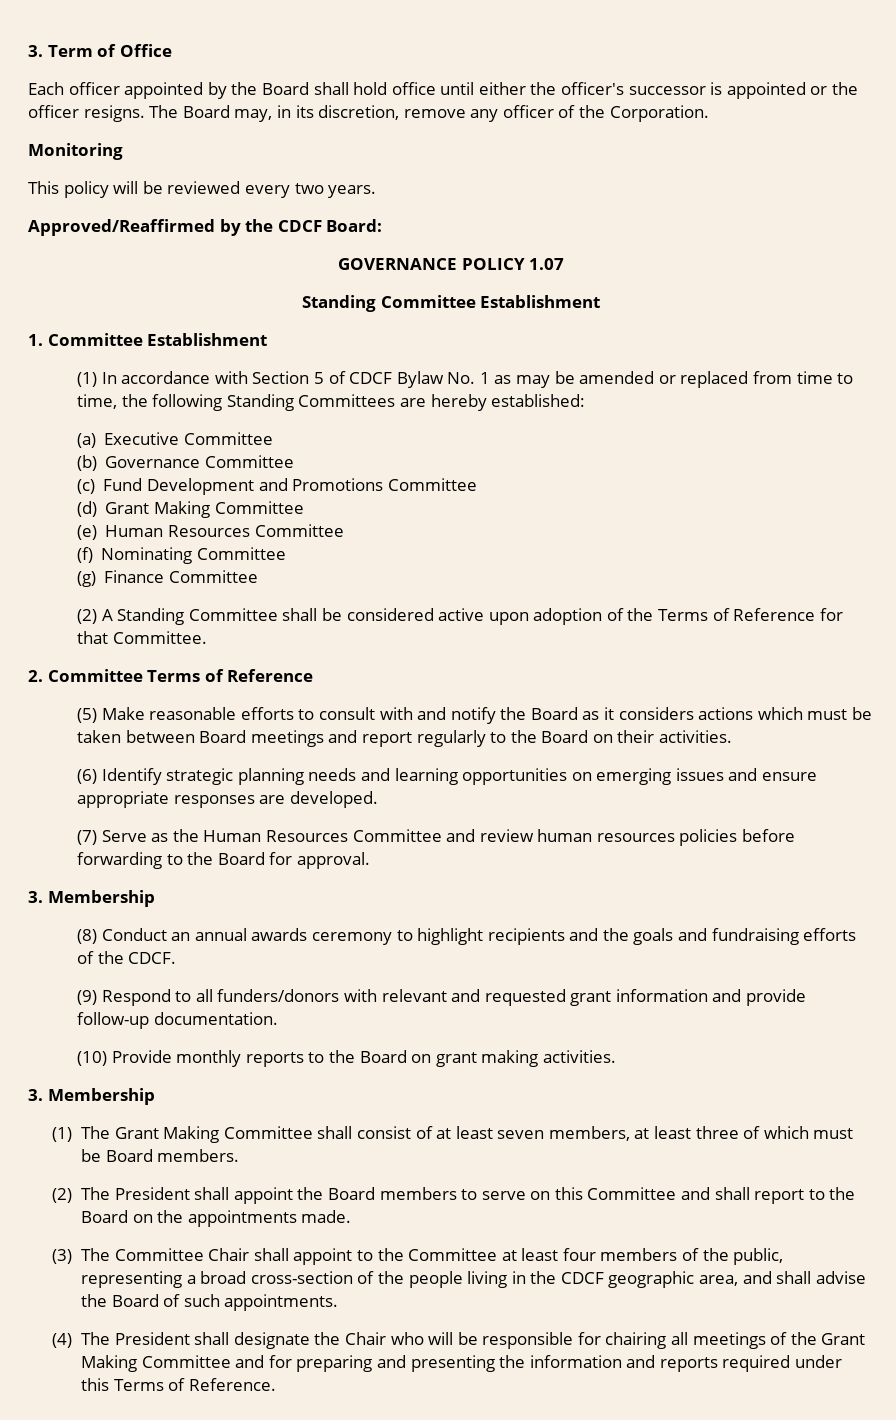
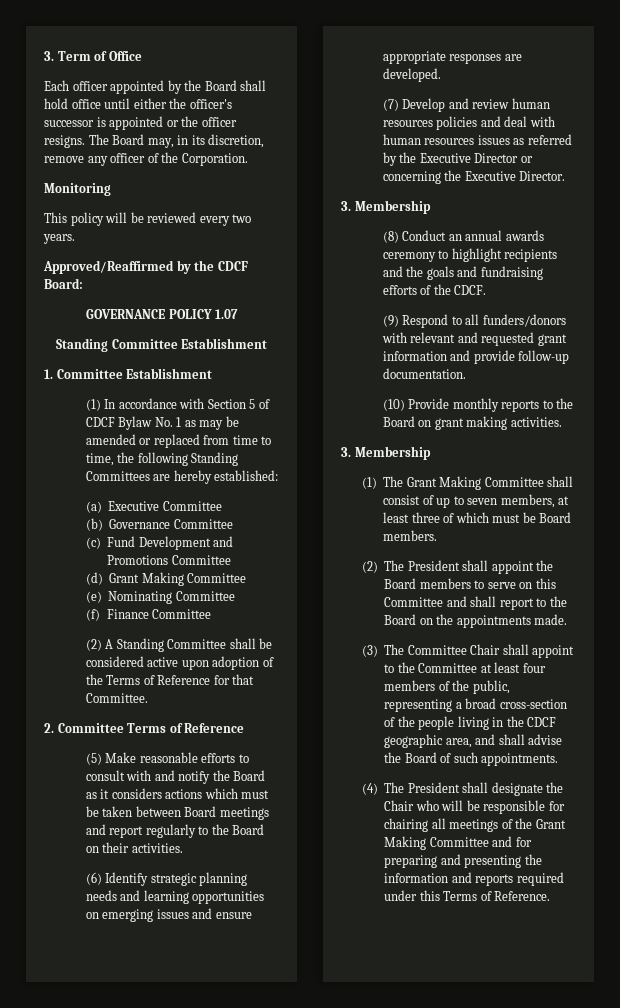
- (e) Human Resources Committee
- (f) Nominating Committee
+ (e) Nominating Committee
- (g) Finance Committee
+ (f) Finance Committee
- (7) Serve as the Human Resources Committee and review human resources policies before forwarding to the Board for approval.
+ (7) Develop and review human resources policies and deal with human resources issues as referred by the Executive Director or concerning the Executive Director.
- (1) The Grant Making Committee shall consist of at least seven members, at least three of which must be Board members.
+ (1) The Grant Making Committee shall consist of up to seven members, at least three of which must be Board members.

